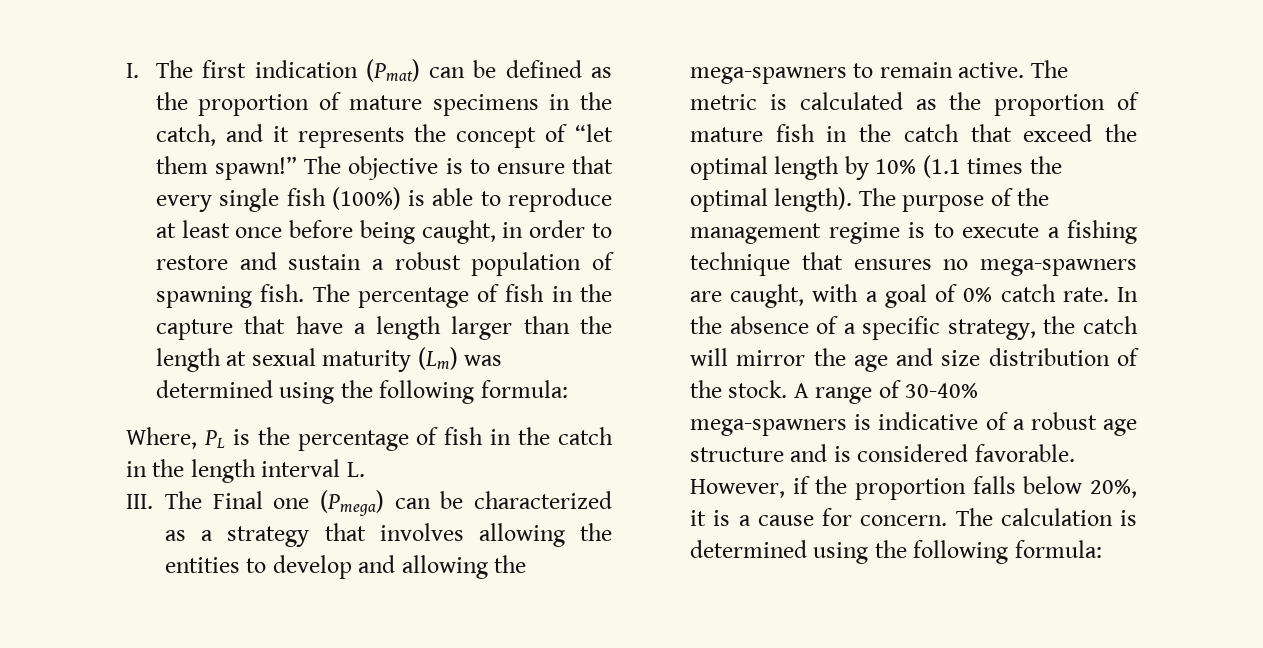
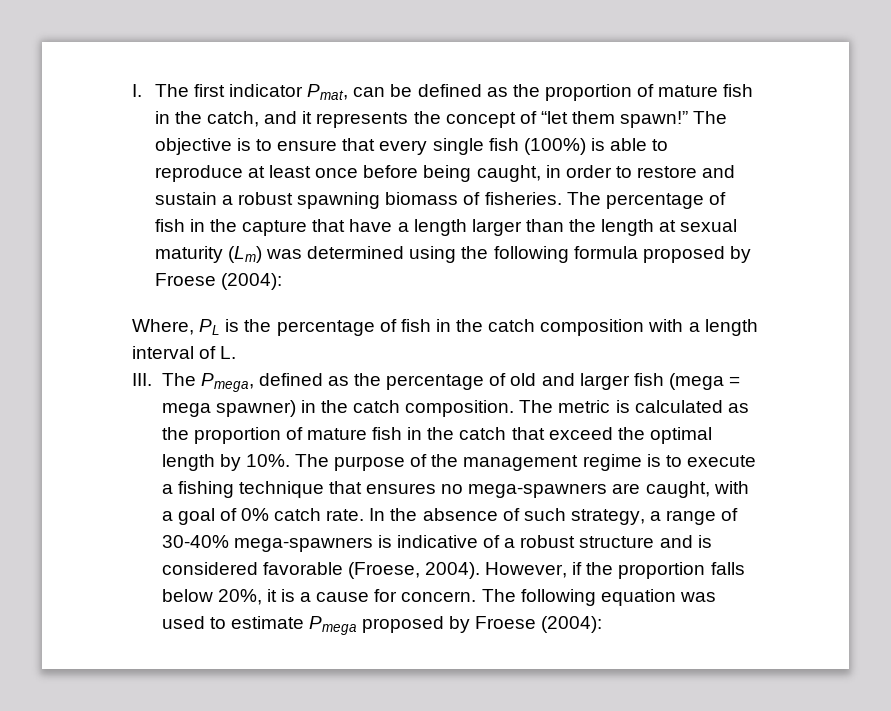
- I. The first indication (Pmat) can be defined as the proportion of mature specimens in the catch, and it represents the concept of “let them spawn!”
+ I. The first indicator Pmat, can be defined as the proportion of mature fish in the catch, and it represents the concept of “let them spawn!”
- The objective is to ensure that every single fish (100%) is able to reproduce at least once before being caught, in order to restore and sustain a robust population of spawning fish.
+ The objective is to ensure that every single fish (100%) is able to reproduce at least once before being caught, in order to restore and sustain a robust spawning biomass of fisheries.
- The percentage of fish in the capture that have a length larger than the length at sexual maturity (Lm) was determined using the following formula:
+ The percentage of fish in the capture that have a length larger than the length at sexual maturity (Lm) was determined using the following formula proposed by Froese (2004):
- Where, PL is the percentage of fish in the catch in the length interval L.
+ Where, PL is the percentage of fish in the catch composition with a length interval of L.
- III. The Final one (Pmega) can be characterized as a strategy that involves allowing the entities to develop and allowing the mega-spawners to remain active.
+ III. The Pmega, defined as the percentage of old and larger fish (mega = mega spawner) in the catch composition.
- The metric is calculated as the proportion of mature fish in the catch that exceed the optimal length by 10% (1.1 times the optimal length).
+ The metric is calculated as the proportion of mature fish in the catch that exceed the optimal length by 10%.
- In the absence of a specific strategy, the catch will mirror the age and size distribution of the stock. A range of 30-40% mega-spawners is indicative of a robust age structure and is considered favorable.
+ In the absence of such strategy, a range of 30-40% mega-spawners is indicative of a robust structure and is considered favorable (Froese, 2004).
- The calculation is determined using the following formula:
+ The following equation was used to estimate Pmega proposed by Froese (2004):

